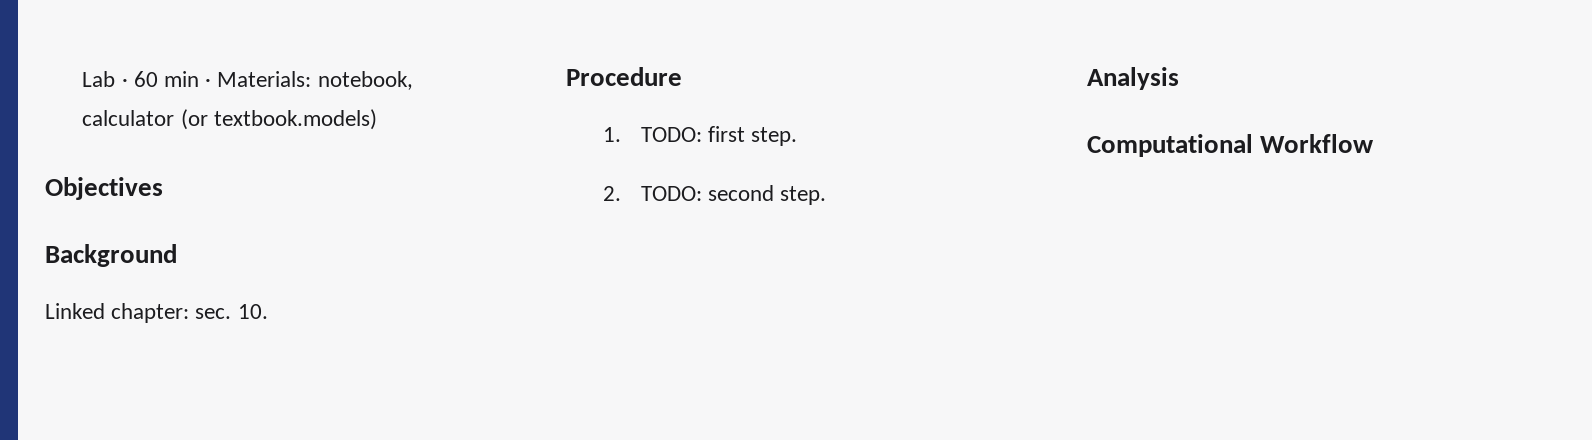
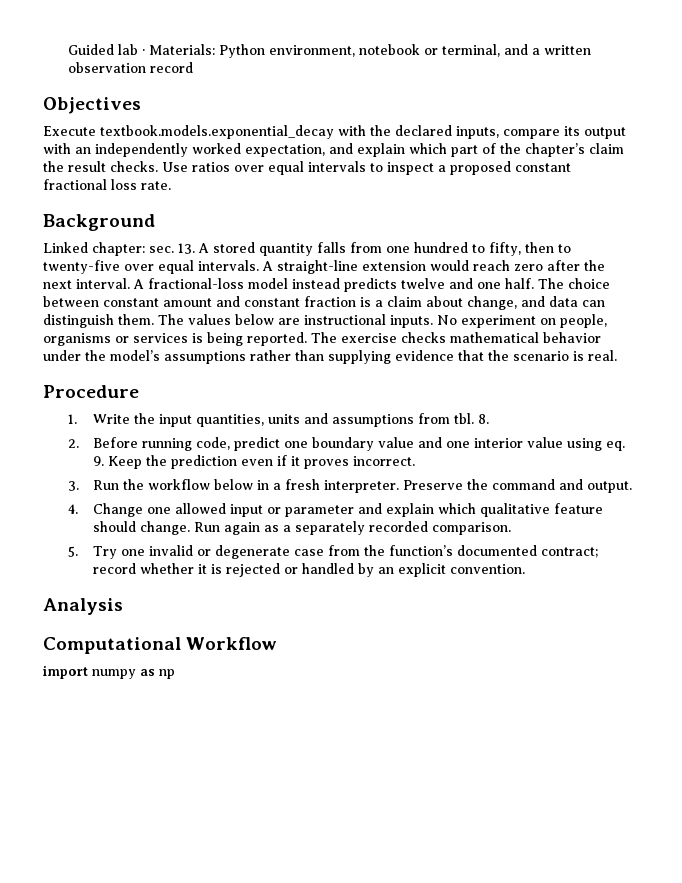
- Lab · 60 min · Materials: notebook, calculator (or textbook.models)
+ Guided lab · Materials: Python environment, notebook or terminal, and a written observation record
  Objectives
+ Execute textbook.models.exponential_decay with the declared inputs, compare its output with an independently worked expectation, and explain which part of the chapter’s claim the result checks. Use ratios over equal intervals to inspect a proposed constant fractional loss rate.
  Background
- Linked chapter: sec. 10.
+ Linked chapter: sec. 13. A stored quantity falls from one hundred to fifty, then to twenty-five over equal intervals. A straight-line extension would reach zero after the next interval. A fractional-loss model instead predicts twelve and one half. The choice between constant amount and constant fraction is a claim about change, and data can distinguish them. The values below are instructional inputs. No experiment on people, organisms or services is being reported. The exercise checks mathematical behavior under the model’s assumptions rather than supplying evidence that the scenario is real.
  Procedure
- 1. TODO: first step.
- 2. TODO: second step.
+ 1. Write the input quantities, units and assumptions from tbl. 8.
+ 2. Before running code, predict one boundary value and one interior value using eq. 9. Keep the prediction even if it proves incorrect.
+ 3. Run the workflow below in a fresh interpreter. Preserve the command and output.
+ 4. Change one allowed input or parameter and explain which qualitative feature should change. Run again as a separately recorded comparison.
+ 5. Try one invalid or degenerate case from the function’s documented contract; record whether it is rejected or handled by an explicit convention.
+ import numpy as np

